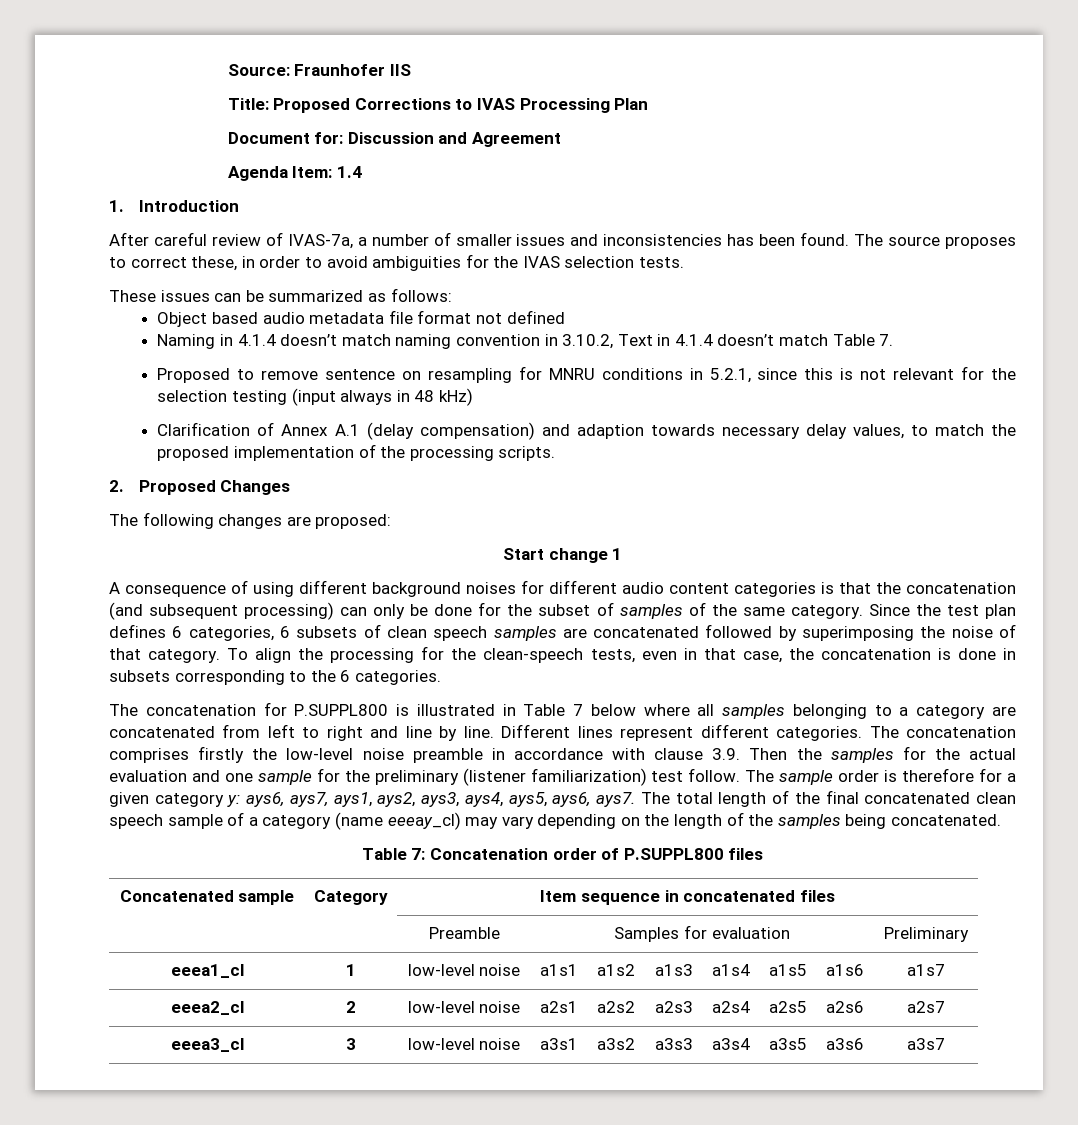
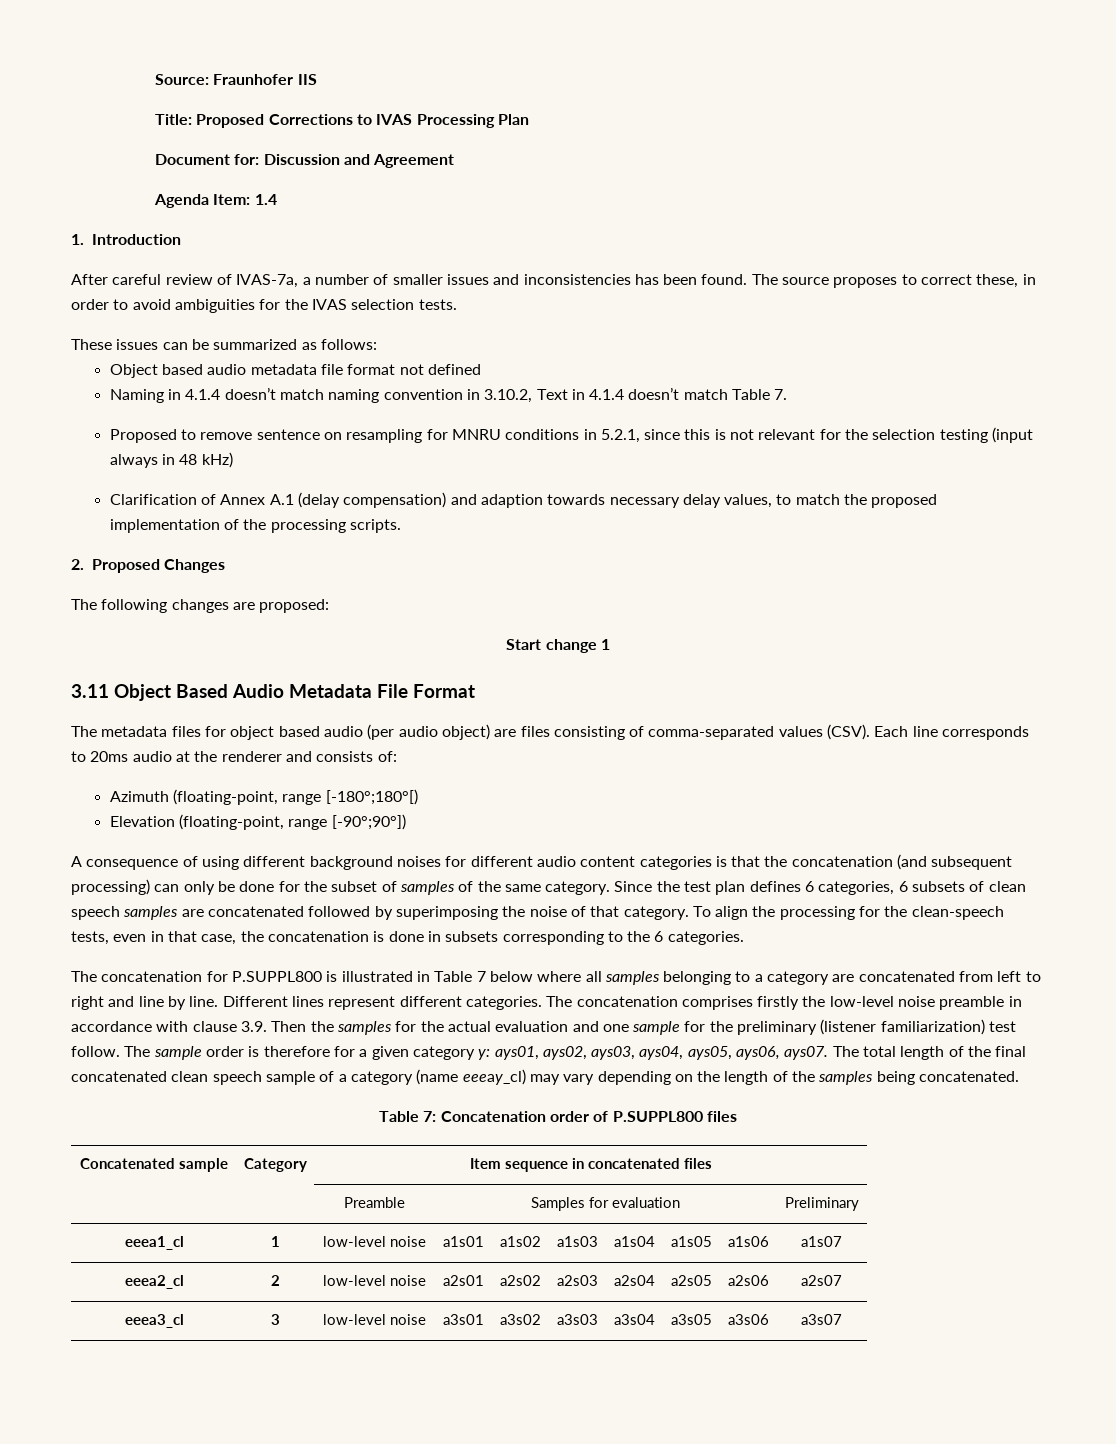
+ 3.11 Object Based Audio Metadata File Format
+ The metadata files for object based audio (per audio object) are files consisting of comma-separated values (CSV). Each line corresponds to 20ms audio at the renderer and consists of:
+ Azimuth (floating-point, range [-180°;180°[)
+ Elevation (floating-point, range [-90°;90°])
- The sample order is therefore for a given category y: ays6, ays7, ays1, ays2, ays3, ays4, ays5, ays6, ays7.
+ The sample order is therefore for a given category y: ays01, ays02, ays03, ays04, ays05, ays06, ays07.
- eeea1_cl | 1 | low-level noise | a1s1 | a1s2 | a1s3 | a1s4 | a1s5 | a1s6 | a1s7
- eeea2_cl | 2 | low-level noise | a2s1 | a2s2 | a2s3 | a2s4 | a2s5 | a2s6 | a2s7
- eeea3_cl | 3 | low-level noise | a3s1 | a3s2 | a3s3 | a3s4 | a3s5 | a3s6 | a3s7
+ eeea1_cl | 1 | low-level noise | a1s01 | a1s02 | a1s03 | a1s04 | a1s05 | a1s06 | a1s07
+ eeea2_cl | 2 | low-level noise | a2s01 | a2s02 | a2s03 | a2s04 | a2s05 | a2s06 | a2s07
+ eeea3_cl | 3 | low-level noise | a3s01 | a3s02 | a3s03 | a3s04 | a3s05 | a3s06 | a3s07

